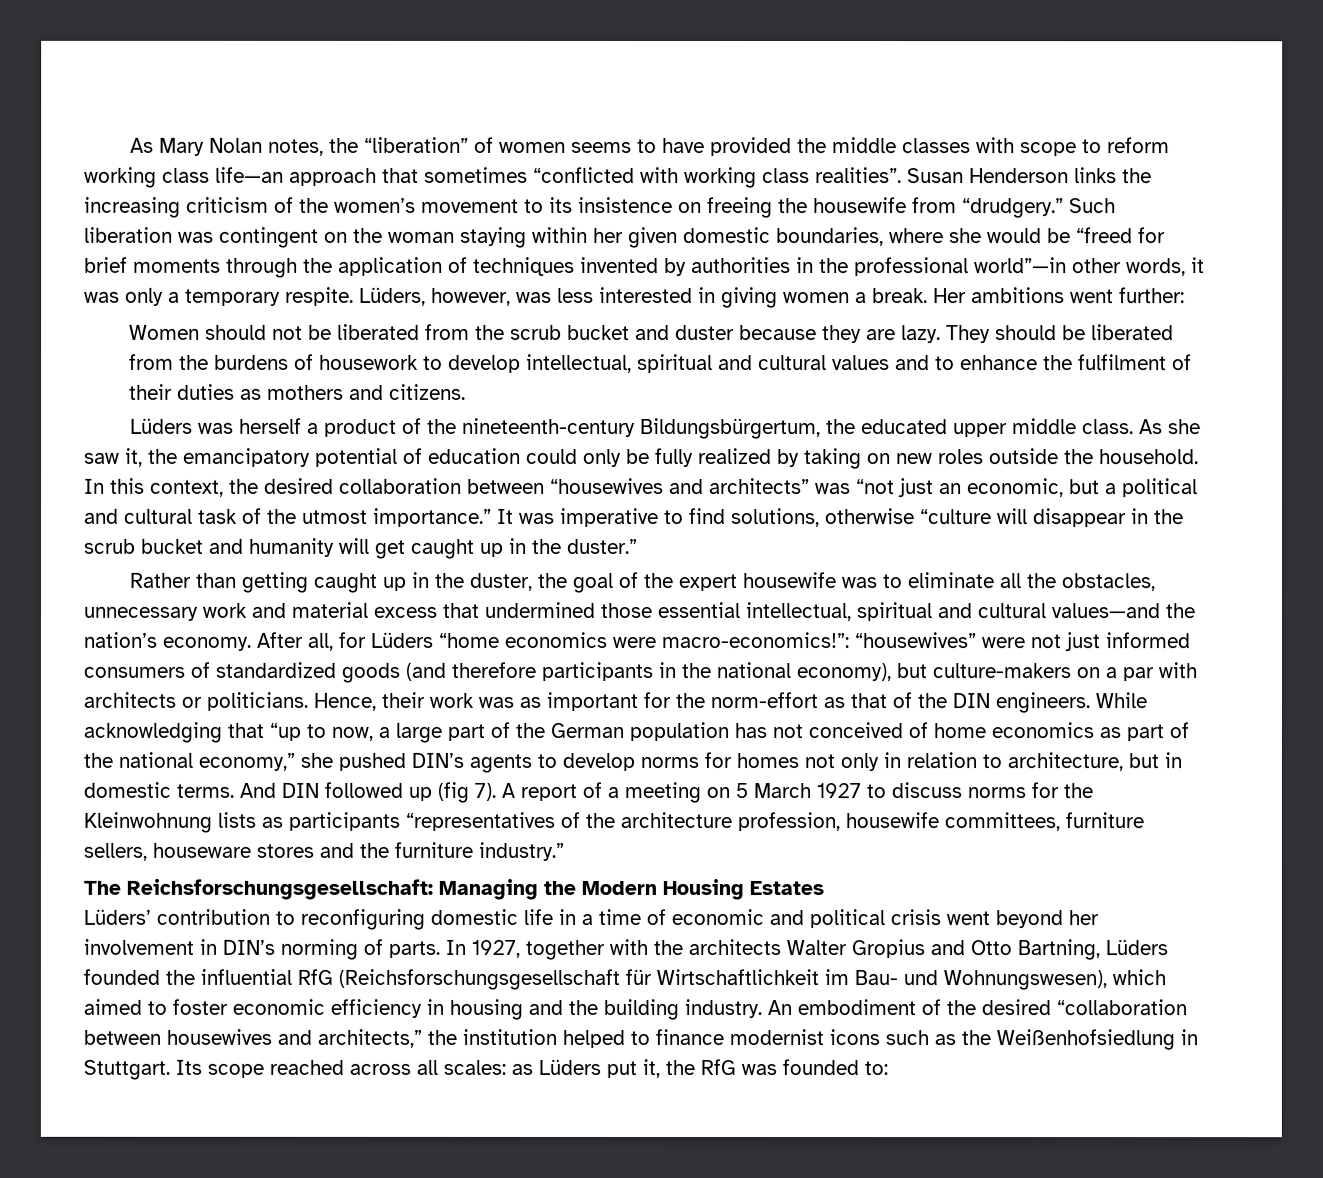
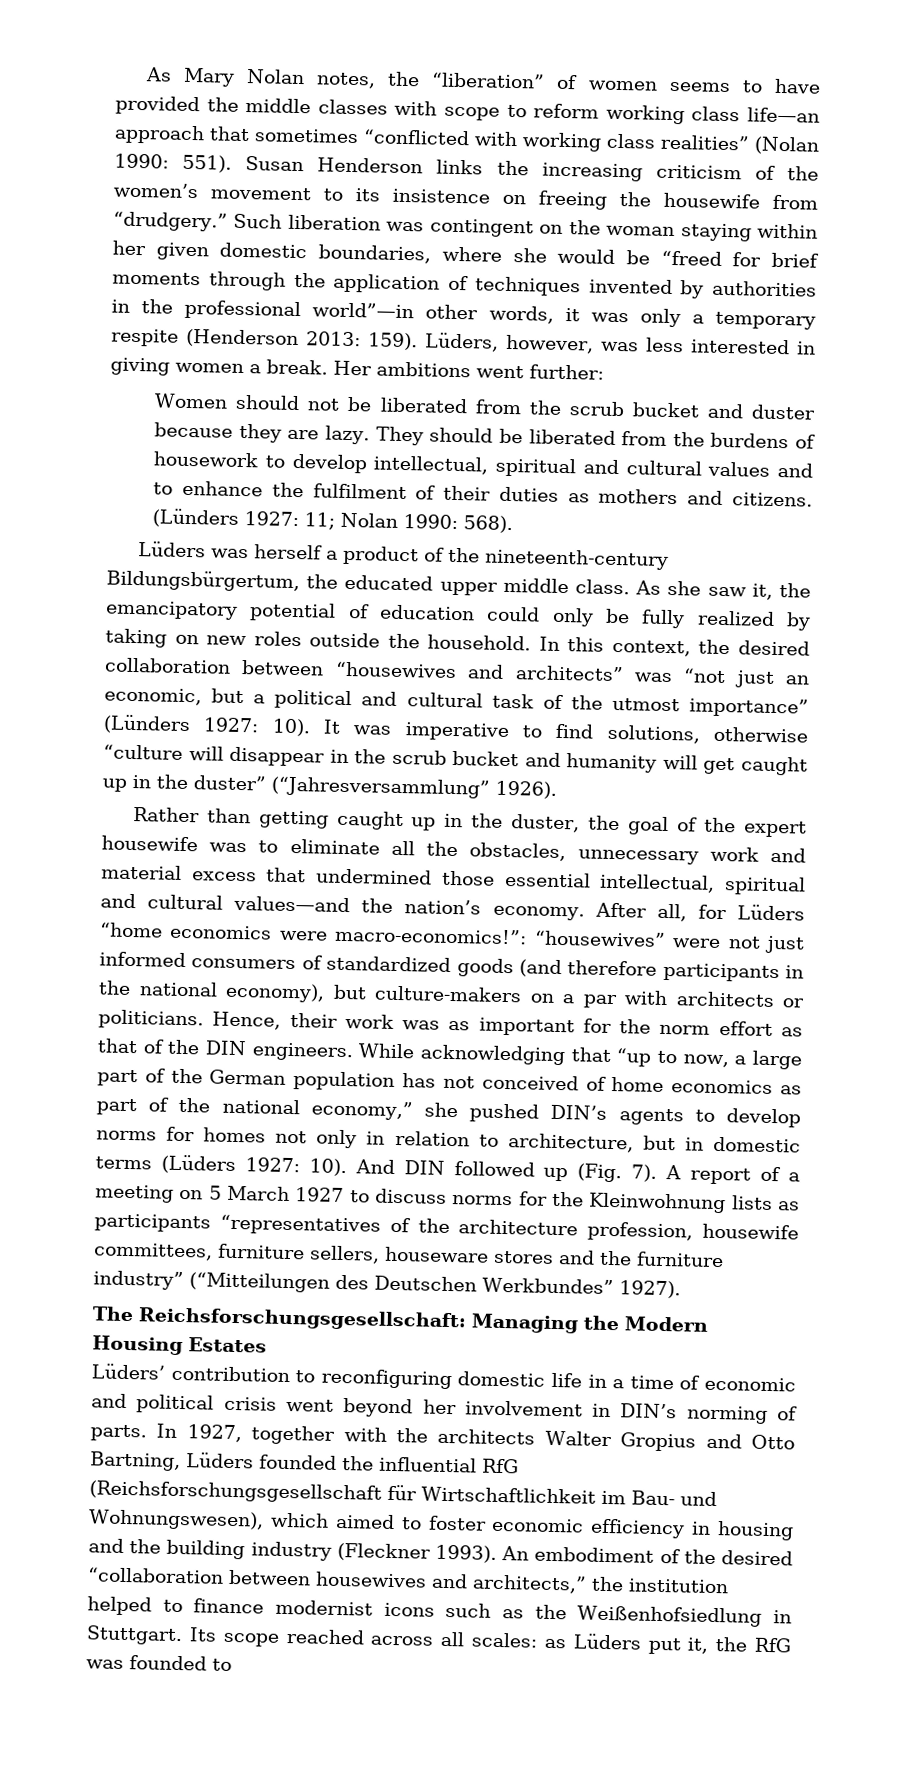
- As Mary Nolan notes, the “liberation” of women seems to have provided the middle classes with scope to reform working class life—an approach that sometimes “conflicted with working class realities”.
+ As Mary Nolan notes, the “liberation” of women seems to have provided the middle classes with scope to reform working class life—an approach that sometimes “conflicted with working class realities” (Nolan 1990: 551).
- Such liberation was contingent on the woman staying within her given domestic boundaries, where she would be “freed for brief moments through the application of techniques invented by authorities in the professional world”—in other words, it was only a temporary respite.
+ Such liberation was contingent on the woman staying within her given domestic boundaries, where she would be “freed for brief moments through the application of techniques invented by authorities in the professional world”—in other words, it was only a temporary respite (Henderson 2013: 159).
+ (Lünders 1927: 11; Nolan 1990: 568).
- In this context, the desired collaboration between “housewives and architects” was “not just an economic, but a political and cultural task of the utmost importance.”
+ In this context, the desired collaboration between “housewives and architects” was “not just an economic, but a political and cultural task of the utmost importance” (Lünders 1927: 10).
- It was imperative to find solutions, otherwise “culture will disappear in the scrub bucket and humanity will get caught up in the duster.”
+ It was imperative to find solutions, otherwise “culture will disappear in the scrub bucket and humanity will get caught up in the duster” (“Jahresversammlung” 1926).
- Hence, their work was as important for the norm-effort as that of the DIN engineers.
+ Hence, their work was as important for the norm effort as that of the DIN engineers.
- While acknowledging that “up to now, a large part of the German population has not conceived of home economics as part of the national economy,” she pushed DIN’s agents to develop norms for homes not only in relation to architecture, but in domestic terms.
+ While acknowledging that “up to now, a large part of the German population has not conceived of home economics as part of the national economy,” she pushed DIN’s agents to develop norms for homes not only in relation to architecture, but in domestic terms (Lüders 1927: 10).
- And DIN followed up (fig 7).
+ And DIN followed up (Fig. 7).
- A report of a meeting on 5 March 1927 to discuss norms for the Kleinwohnung lists as participants “representatives of the architecture profession, housewife committees, furniture sellers, houseware stores and the furniture industry.”
+ A report of a meeting on 5 March 1927 to discuss norms for the Kleinwohnung lists as participants “representatives of the architecture profession, housewife committees, furniture sellers, houseware stores and the furniture industry” (“Mitteilungen des Deutschen Werkbundes” 1927).
- In 1927, together with the architects Walter Gropius and Otto Bartning, Lüders founded the influential RfG (Reichsforschungsgesellschaft für Wirtschaftlichkeit im Bau- und Wohnungswesen), which aimed to foster economic efficiency in housing and the building industry.
+ In 1927, together with the architects Walter Gropius and Otto Bartning, Lüders founded the influential RfG (Reichsforschungsgesellschaft für Wirtschaftlichkeit im Bau- und Wohnungswesen), which aimed to foster economic efficiency in housing and the building industry (Fleckner 1993).
- Its scope reached across all scales: as Lüders put it, the RfG was founded to:
+ Its scope reached across all scales: as Lüders put it, the RfG was founded to

